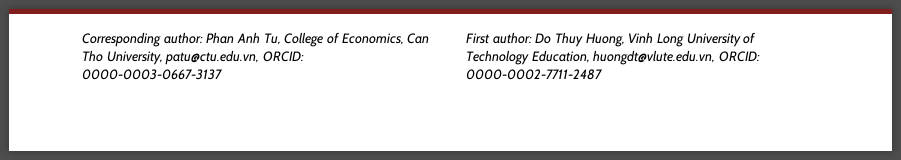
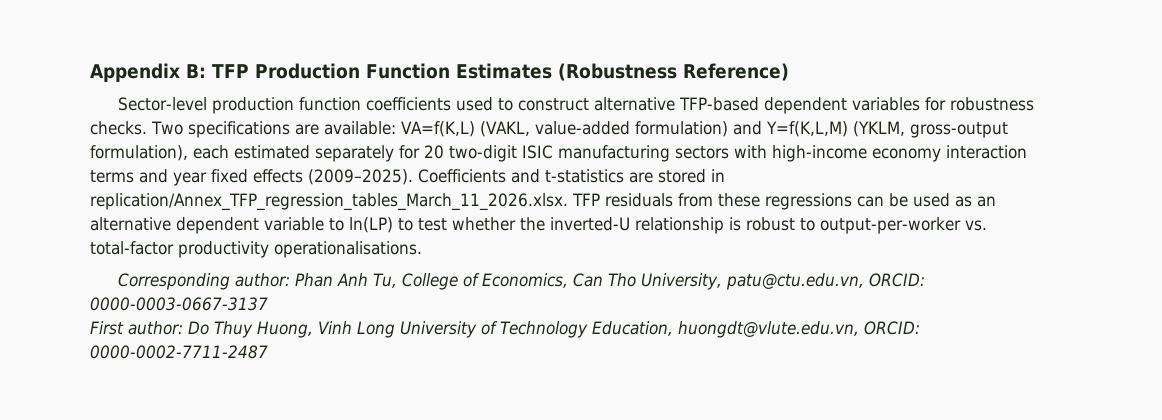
+ Appendix B: TFP Production Function Estimates (Robustness Reference)
+ Sector-level production function coefficients used to construct alternative TFP-based dependent variables for robustness checks. Two specifications are available: VA=f(K,L) (VAKL, value-added formulation) and Y=f(K,L,M) (YKLM, gross-output formulation), each estimated separately for 20 two-digit ISIC manufacturing sectors with high-income economy interaction terms and year fixed effects (2009–2025). Coefficients and t-statistics are stored in replication/Annex_TFP_regression_tables_March_11_2026.xlsx. TFP residuals from these regressions can be used as an alternative dependent variable to ln(LP) to test whether the inverted-U relationship is robust to output-per-worker vs. total-factor productivity operationalisations.

